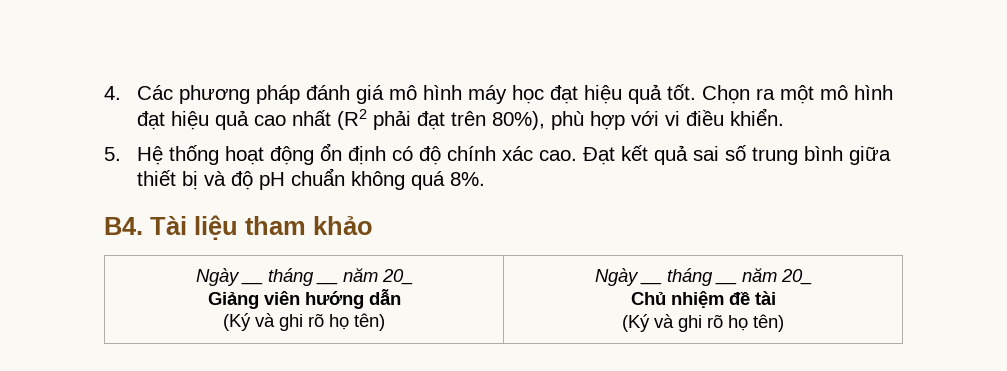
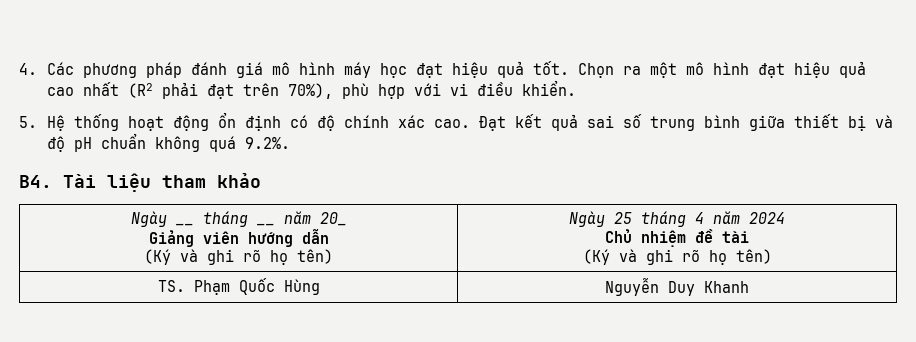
- Chọn ra một mô hình đạt hiệu quả cao nhất (R2 phải đạt trên 80%), phù hợp với vi điều khiển.
+ Chọn ra một mô hình đạt hiệu quả cao nhất (R2 phải đạt trên 70%), phù hợp với vi điều khiển.
- Đạt kết quả sai số trung bình giữa thiết bị và độ pH chuẩn không quá 8%.
+ Đạt kết quả sai số trung bình giữa thiết bị và độ pH chuẩn không quá 9.2%.
  B4. Tài liệu tham khảo
  Ngày __ tháng __ năm 20_
  Giảng viên hướng dẫn
- (Ký và ghi rõ họ tên) | Ngày __ tháng __ năm 20_
+ (Ký và ghi rõ họ tên) | Ngày 25 tháng 4 năm 2024
+ TS. Phạm Quốc Hùng | Nguyễn Duy Khanh

